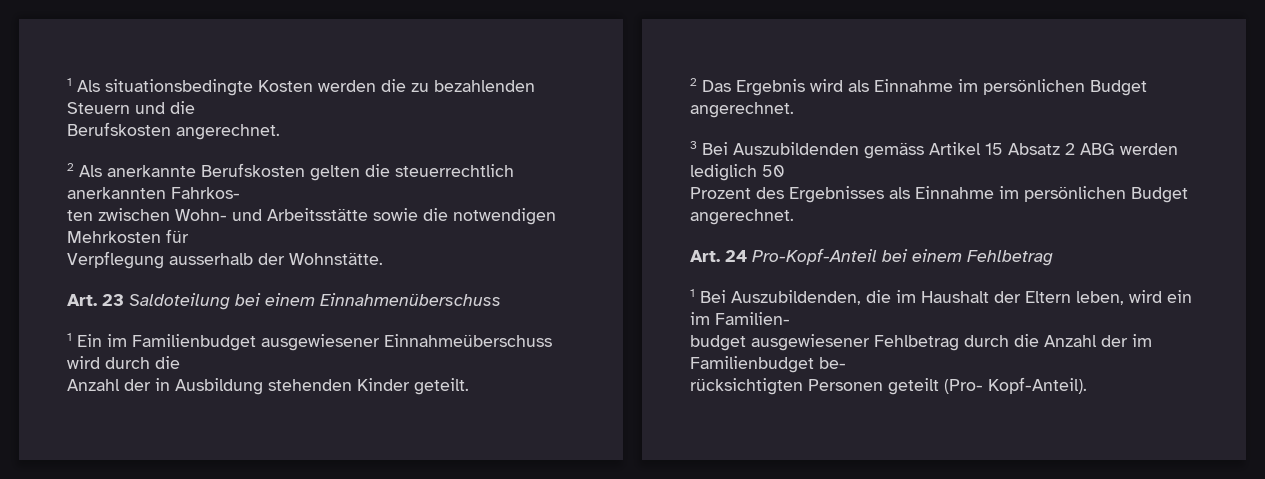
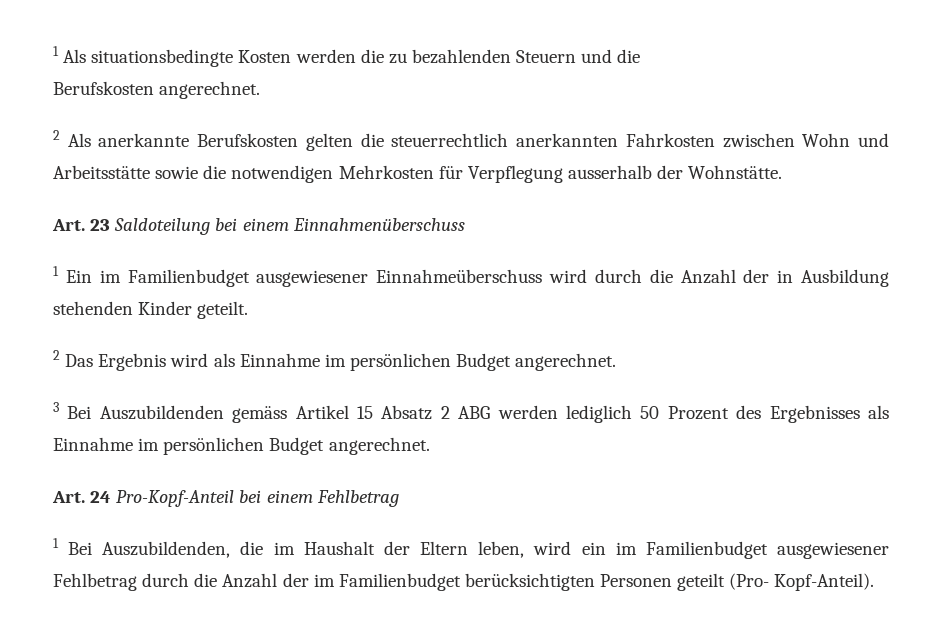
- 2 Als anerkannte Berufskosten gelten die steuerrechtlich anerkannten Fahrkos-
- ten zwischen Wohn- und Arbeitsstätte sowie die notwendigen Mehrkosten für
- Verpflegung ausserhalb der Wohnstätte.
+ 2 Als anerkannte Berufskosten gelten die steuerrechtlich anerkannten Fahrkosten zwischen Wohn und Arbeitsstätte sowie die notwendigen Mehrkosten für Verpflegung ausserhalb der Wohnstätte.
- 1 Ein im Familienbudget ausgewiesener Einnahmeüberschuss wird durch die
- Anzahl der in Ausbildung stehenden Kinder geteilt.
+ 1 Ein im Familienbudget ausgewiesener Einnahmeüberschuss wird durch die Anzahl der in Ausbildung stehenden Kinder geteilt.
- 3 Bei Auszubildenden gemäss Artikel 15 Absatz 2 ABG werden lediglich 50
- Prozent des Ergebnisses als Einnahme im persönlichen Budget angerechnet.
+ 3 Bei Auszubildenden gemäss Artikel 15 Absatz 2 ABG werden lediglich 50 Prozent des Ergebnisses als Einnahme im persönlichen Budget angerechnet.
- 1 Bei Auszubildenden, die im Haushalt der Eltern leben, wird ein im Familien-
- budget ausgewiesener Fehlbetrag durch die Anzahl der im Familienbudget be-
- rücksichtigten Personen geteilt (Pro- Kopf-Anteil).
+ 1 Bei Auszubildenden, die im Haushalt der Eltern leben, wird ein im Familienbudget ausgewiesener Fehlbetrag durch die Anzahl der im Familienbudget berücksichtigten Personen geteilt (Pro- Kopf-Anteil).

